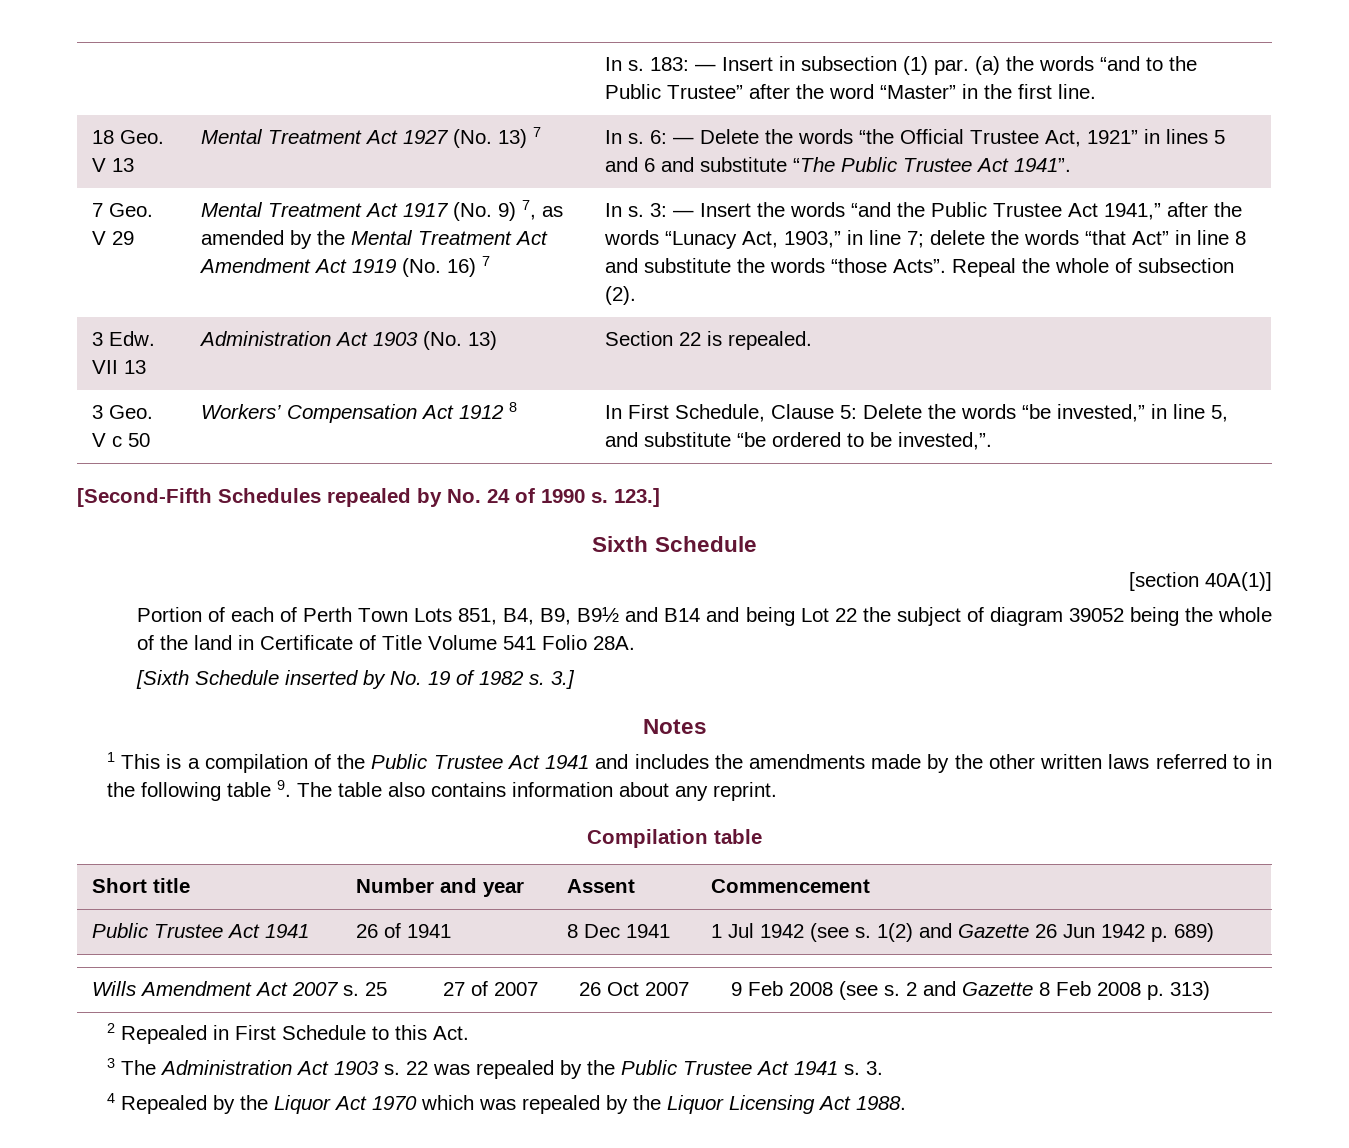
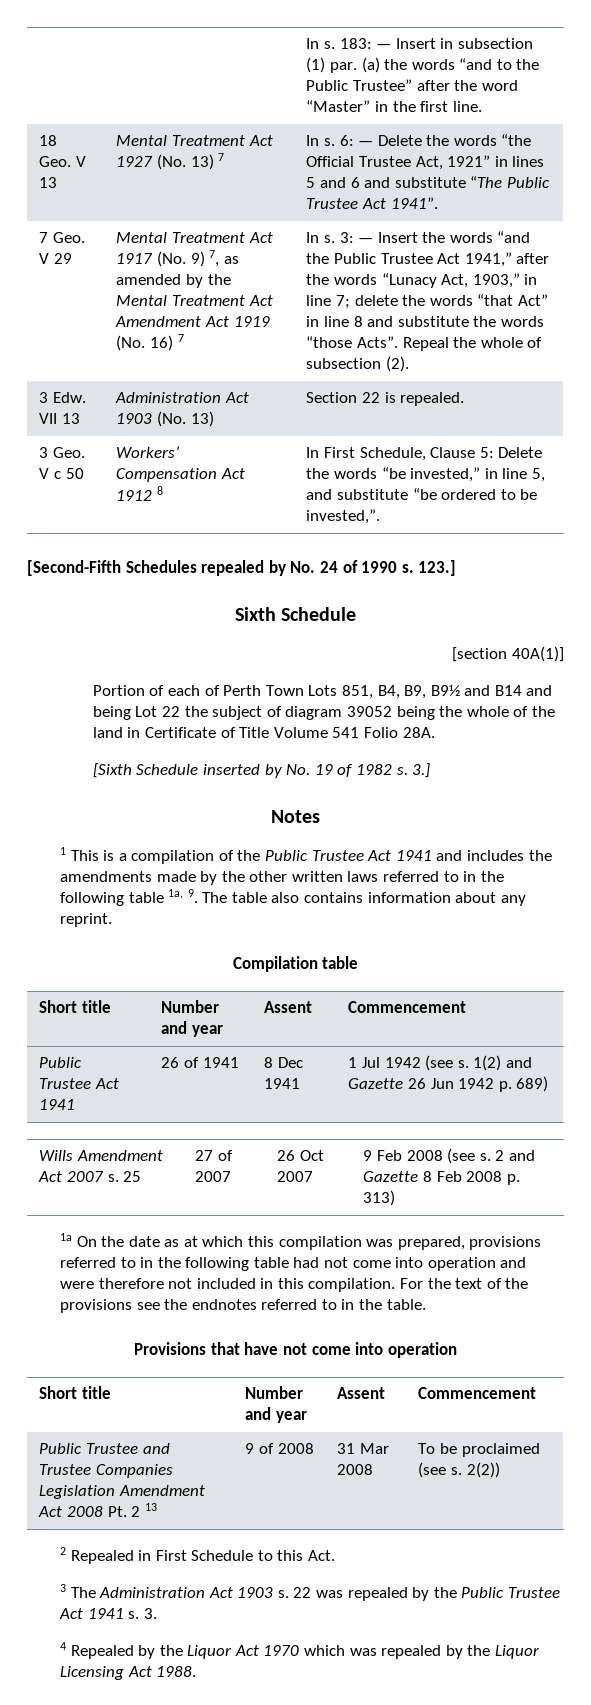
- 1 This is a compilation of the Public Trustee Act 1941 and includes the amendments made by the other written laws referred to in the following table 9. The table also contains information about any reprint.
+ 1 This is a compilation of the Public Trustee Act 1941 and includes the amendments made by the other written laws referred to in the following table 1a, 9. The table also contains information about any reprint.
+ 1a On the date as at which this compilation was prepared, provisions referred to in the following table had not come into operation and were therefore not included in this compilation. For the text of the provisions see the endnotes referred to in the table.
+ Provisions that have not come into operation
+ Short title | Number and year | Assent | Commencement
+ Public Trustee and Trustee Companies Legislation Amendment Act 2008 Pt. 2 13 | 9 of 2008 | 31 Mar 2008 | To be proclaimed (see s. 2(2))

